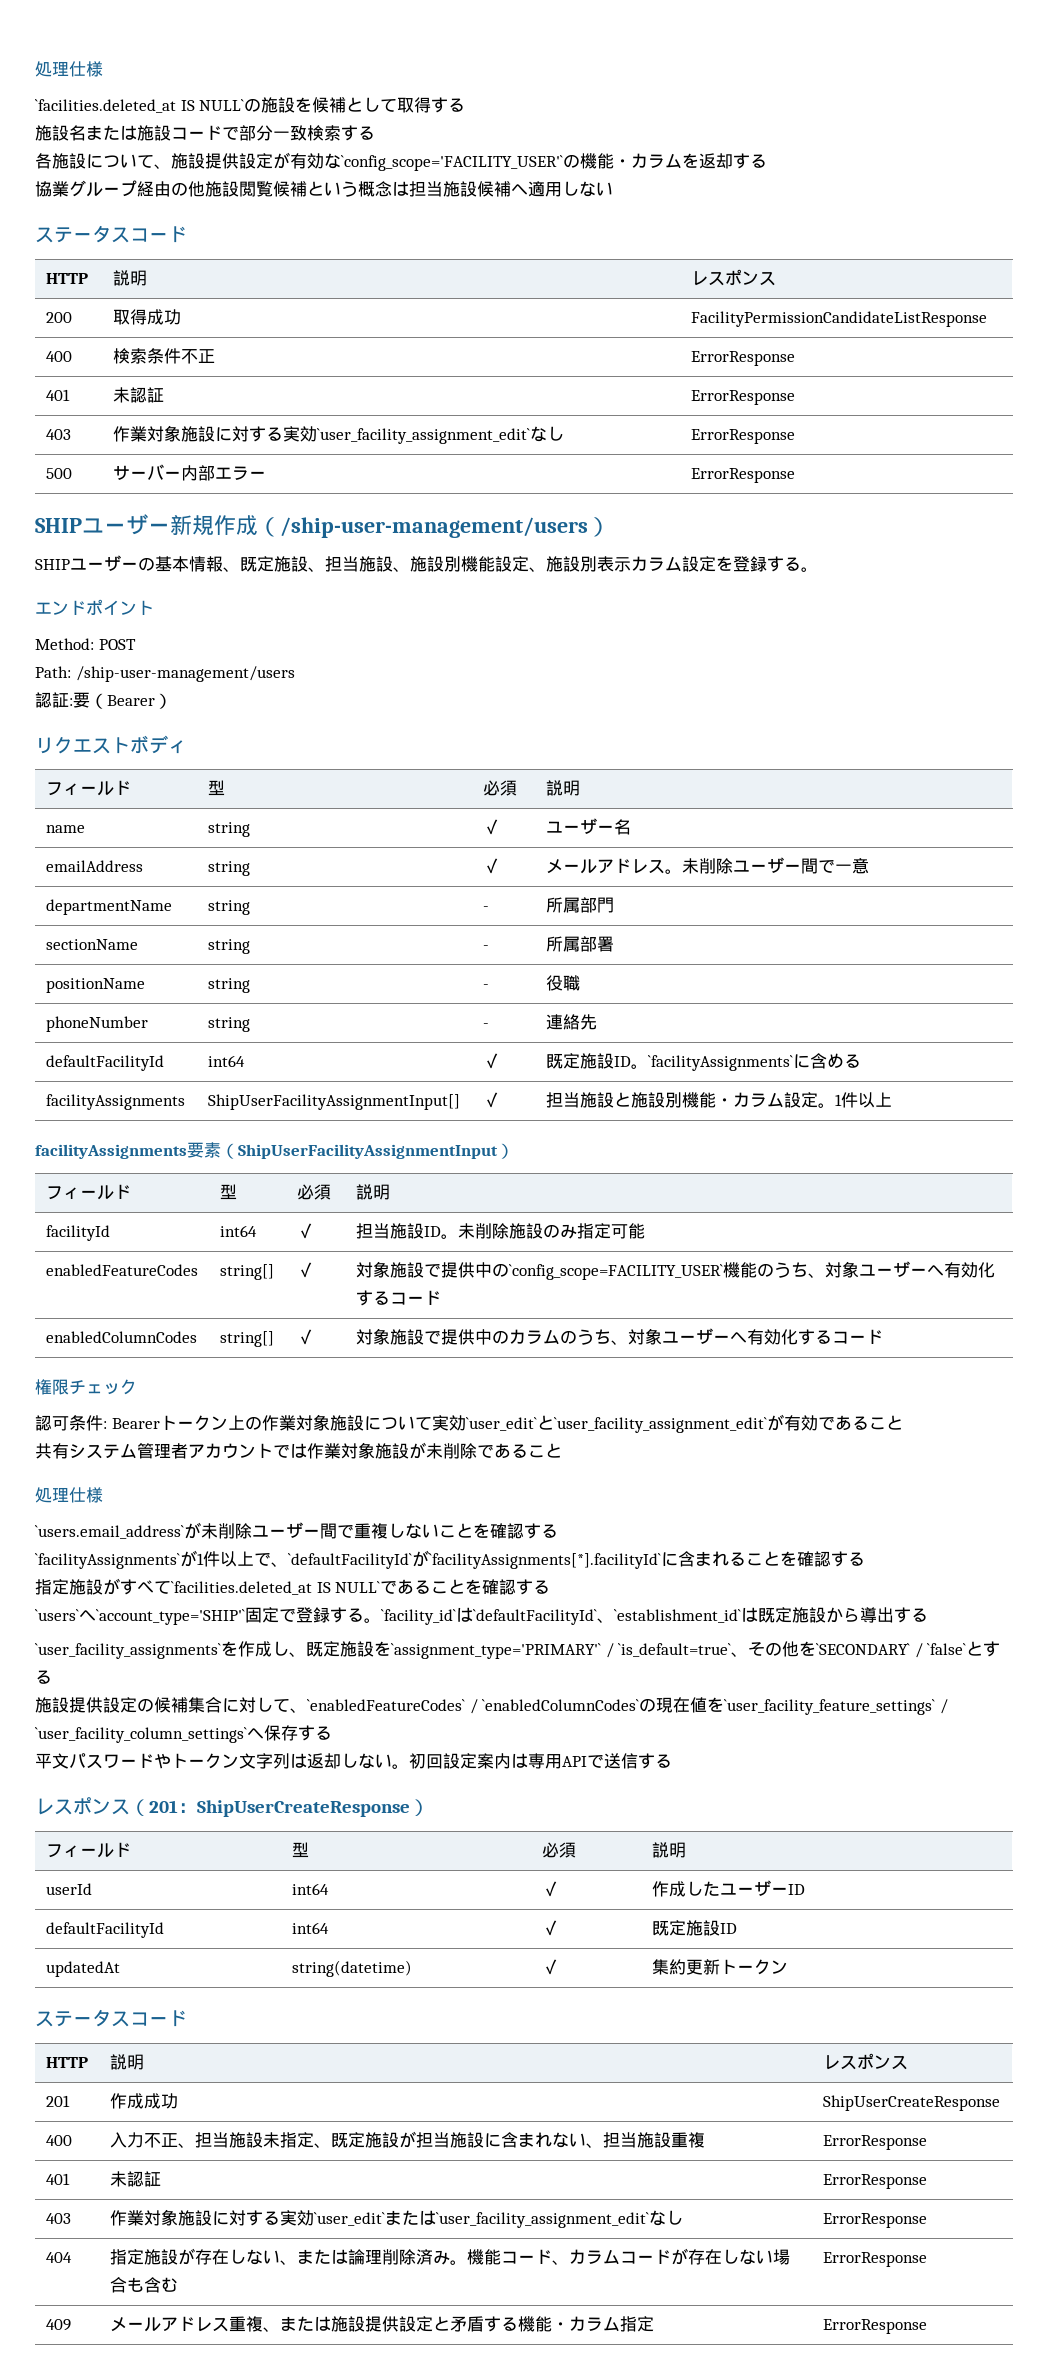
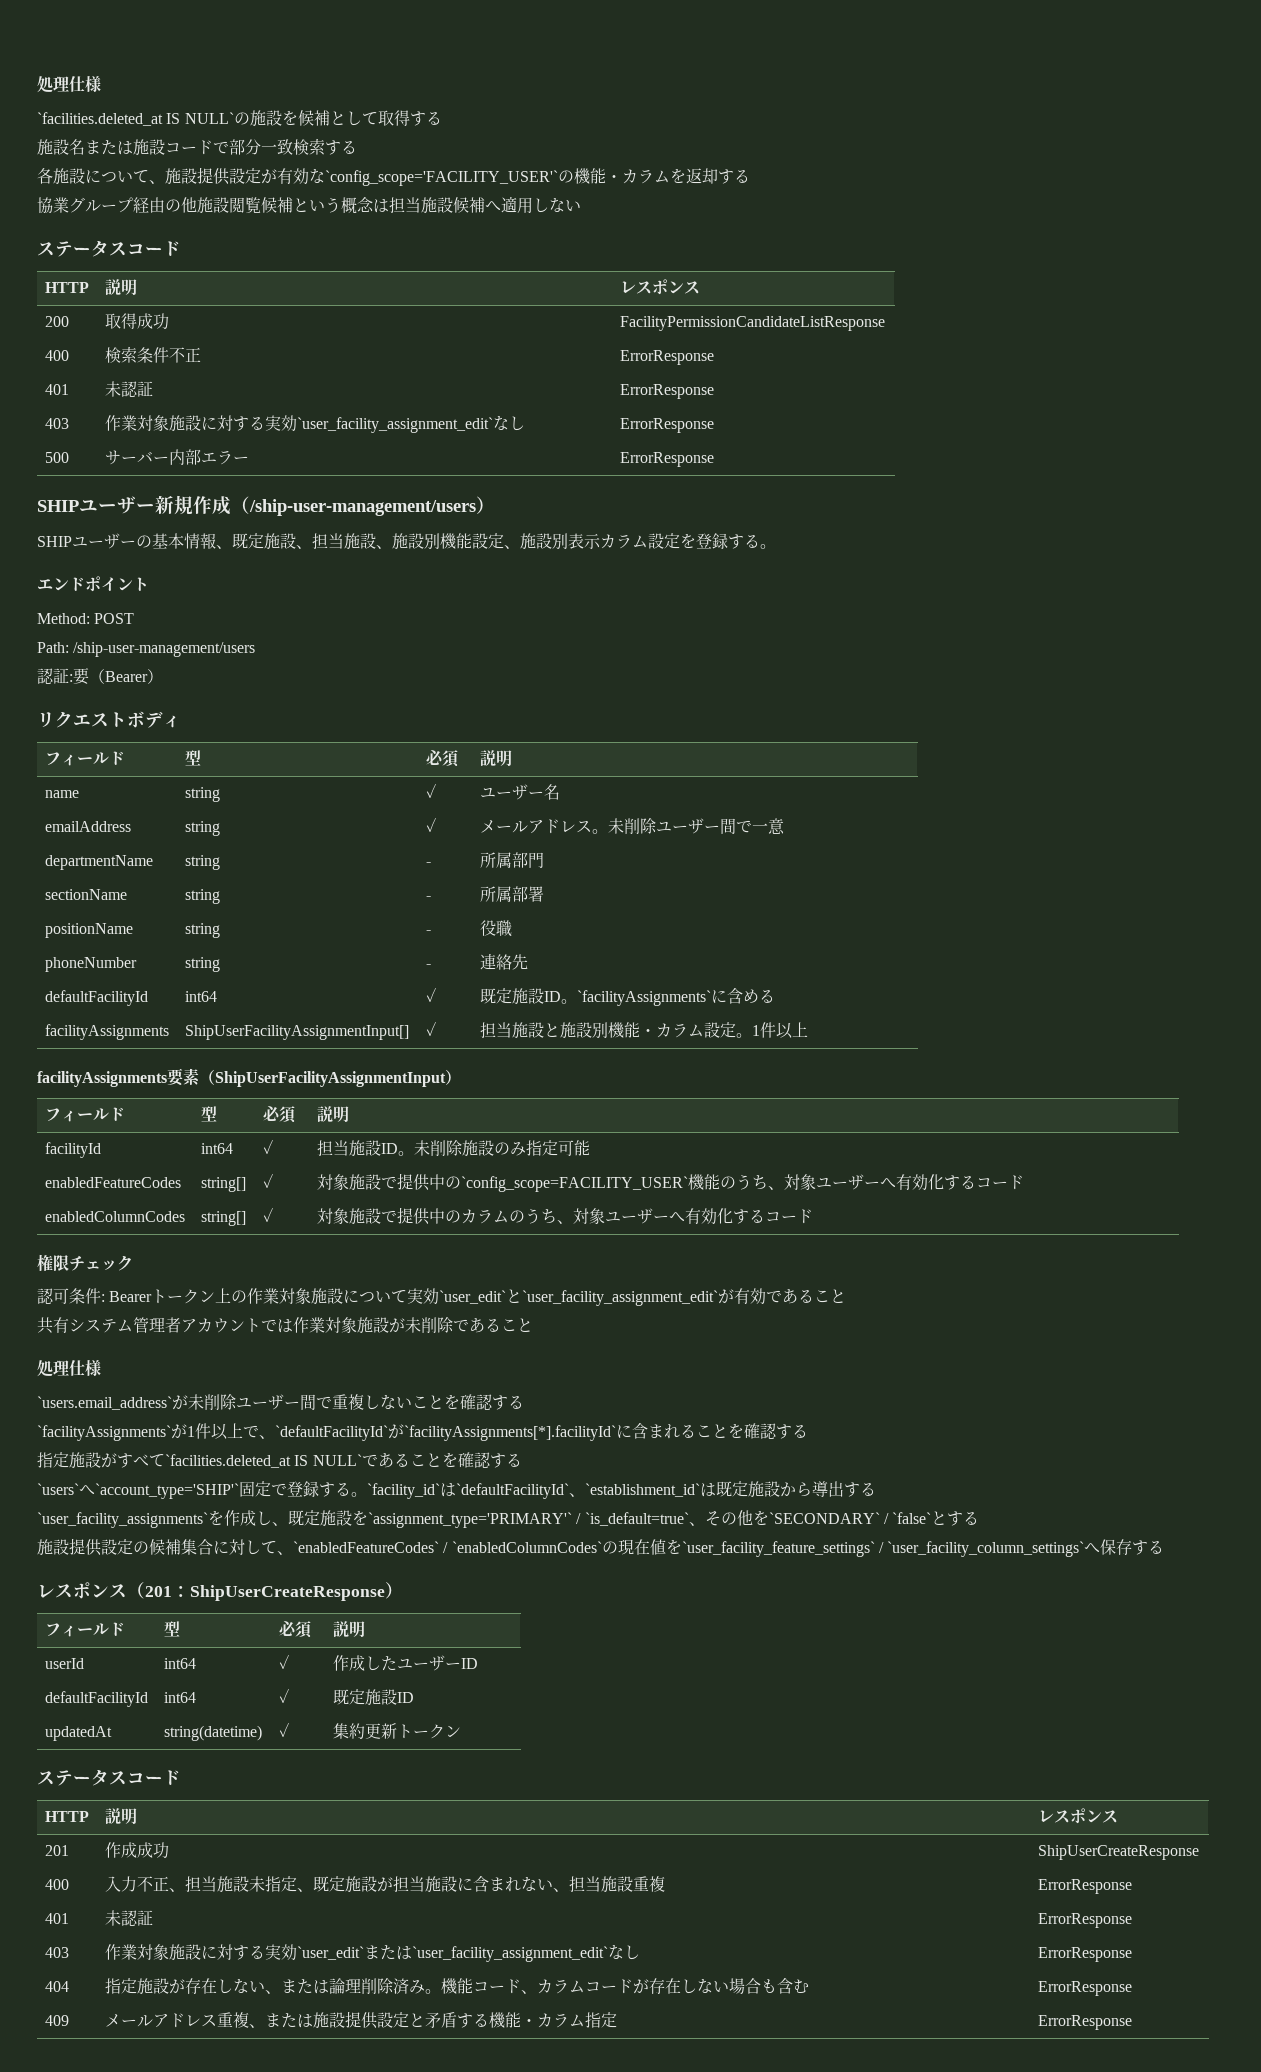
- 平文パスワードやトークン文字列は返却しない。初回設定案内は専用APIで送信する

